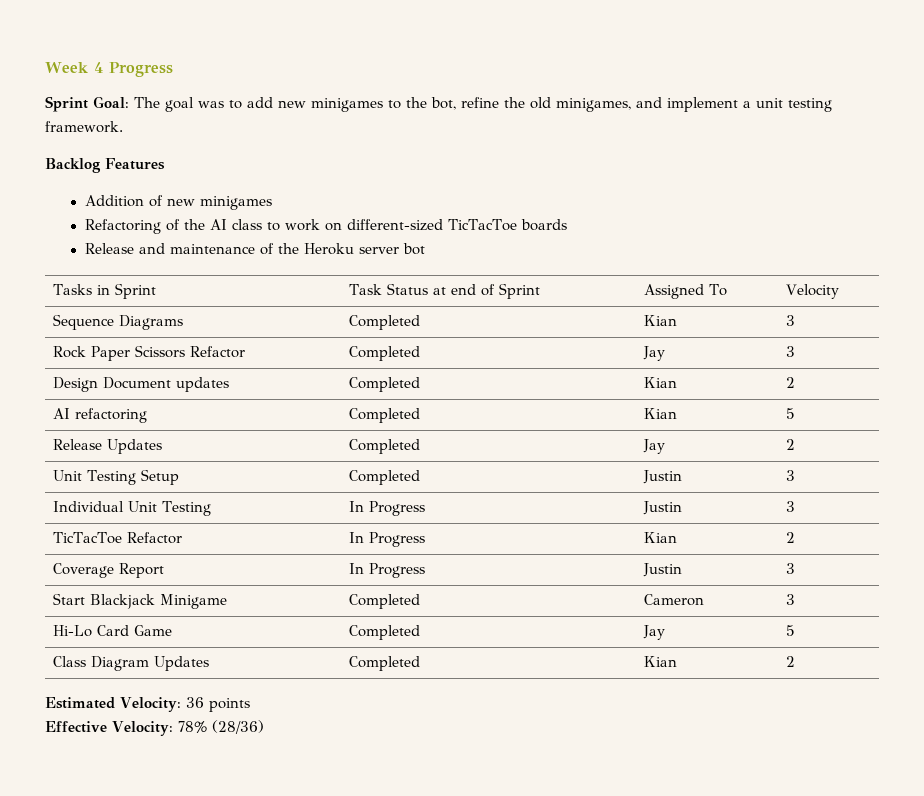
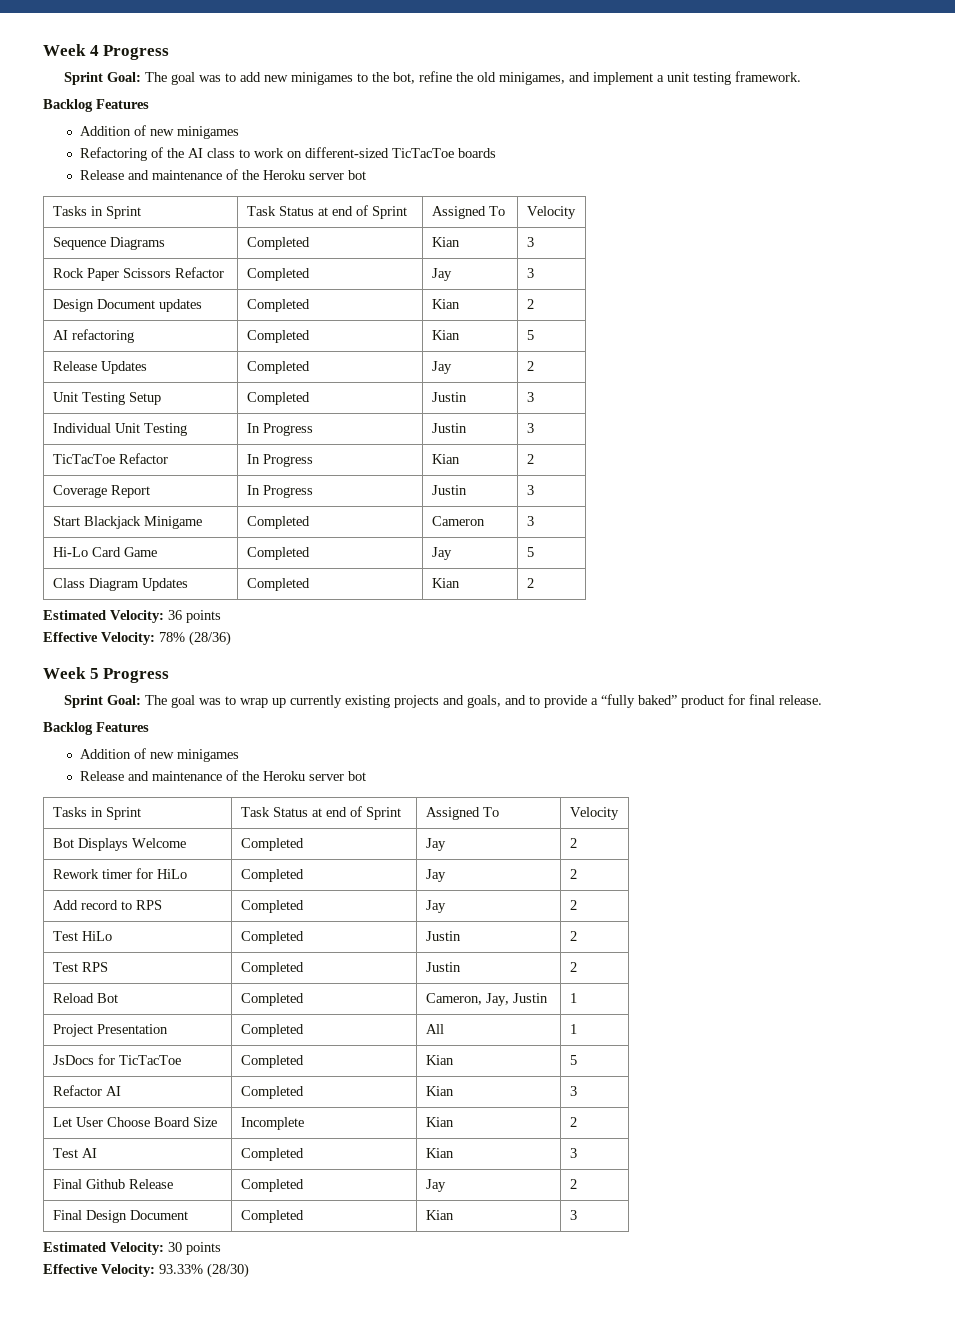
+ Week 5 Progress
+ Sprint Goal: The goal was to wrap up currently existing projects and goals, and to provide a “fully baked” product for final release.
+ Backlog Features
+ Addition of new minigames
+ Release and maintenance of the Heroku server bot
+ Tasks in Sprint | Task Status at end of Sprint | Assigned To | Velocity
+ Bot Displays Welcome | Completed | Jay | 2
+ Rework timer for HiLo | Completed | Jay | 2
+ Add record to RPS | Completed | Jay | 2
+ Test HiLo | Completed | Justin | 2
+ Test RPS | Completed | Justin | 2
+ Reload Bot | Completed | Cameron, Jay, Justin | 1
+ Project Presentation | Completed | All | 1
+ JsDocs for TicTacToe | Completed | Kian | 5
+ Refactor AI | Completed | Kian | 3
+ Let User Choose Board Size | Incomplete | Kian | 2
+ Test AI | Completed | Kian | 3
+ Final Github Release | Completed | Jay | 2
+ Final Design Document | Completed | Kian | 3
+ Estimated Velocity: 30 points
+ Effective Velocity: 93.33% (28/30)

